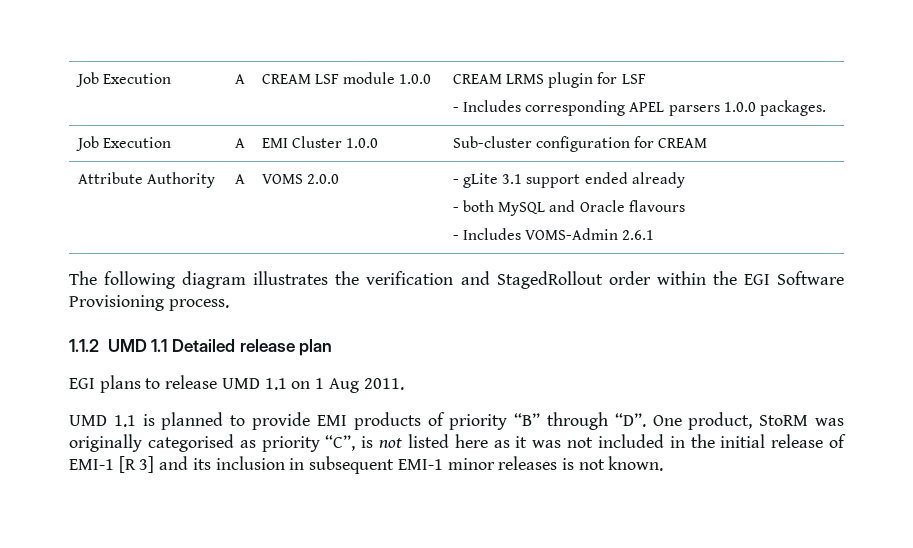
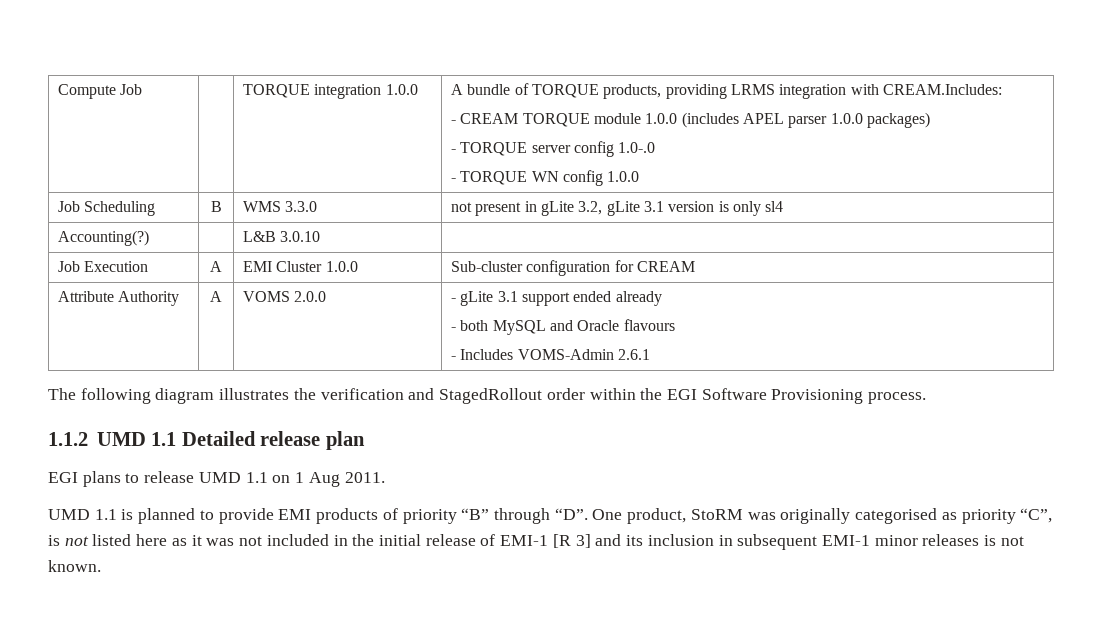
- Job Execution | A | CREAM LSF module 1.0.0 | CREAM LRMS plugin for LSF
- - Includes corresponding APEL parsers 1.0.0 packages.
+ Compute Job | | TORQUE integration 1.0.0 | A bundle of TORQUE products, providing LRMS integration with CREAM.Includes:
+ - CREAM TORQUE module 1.0.0 (includes APEL parser 1.0.0 packages)
+ - TORQUE server config 1.0-.0
+ - TORQUE WN config 1.0.0
+ Job Scheduling | B | WMS 3.3.0 | not present in gLite 3.2, gLite 3.1 version is only sl4
+ Accounting(?) | | L&B 3.0.10 |

